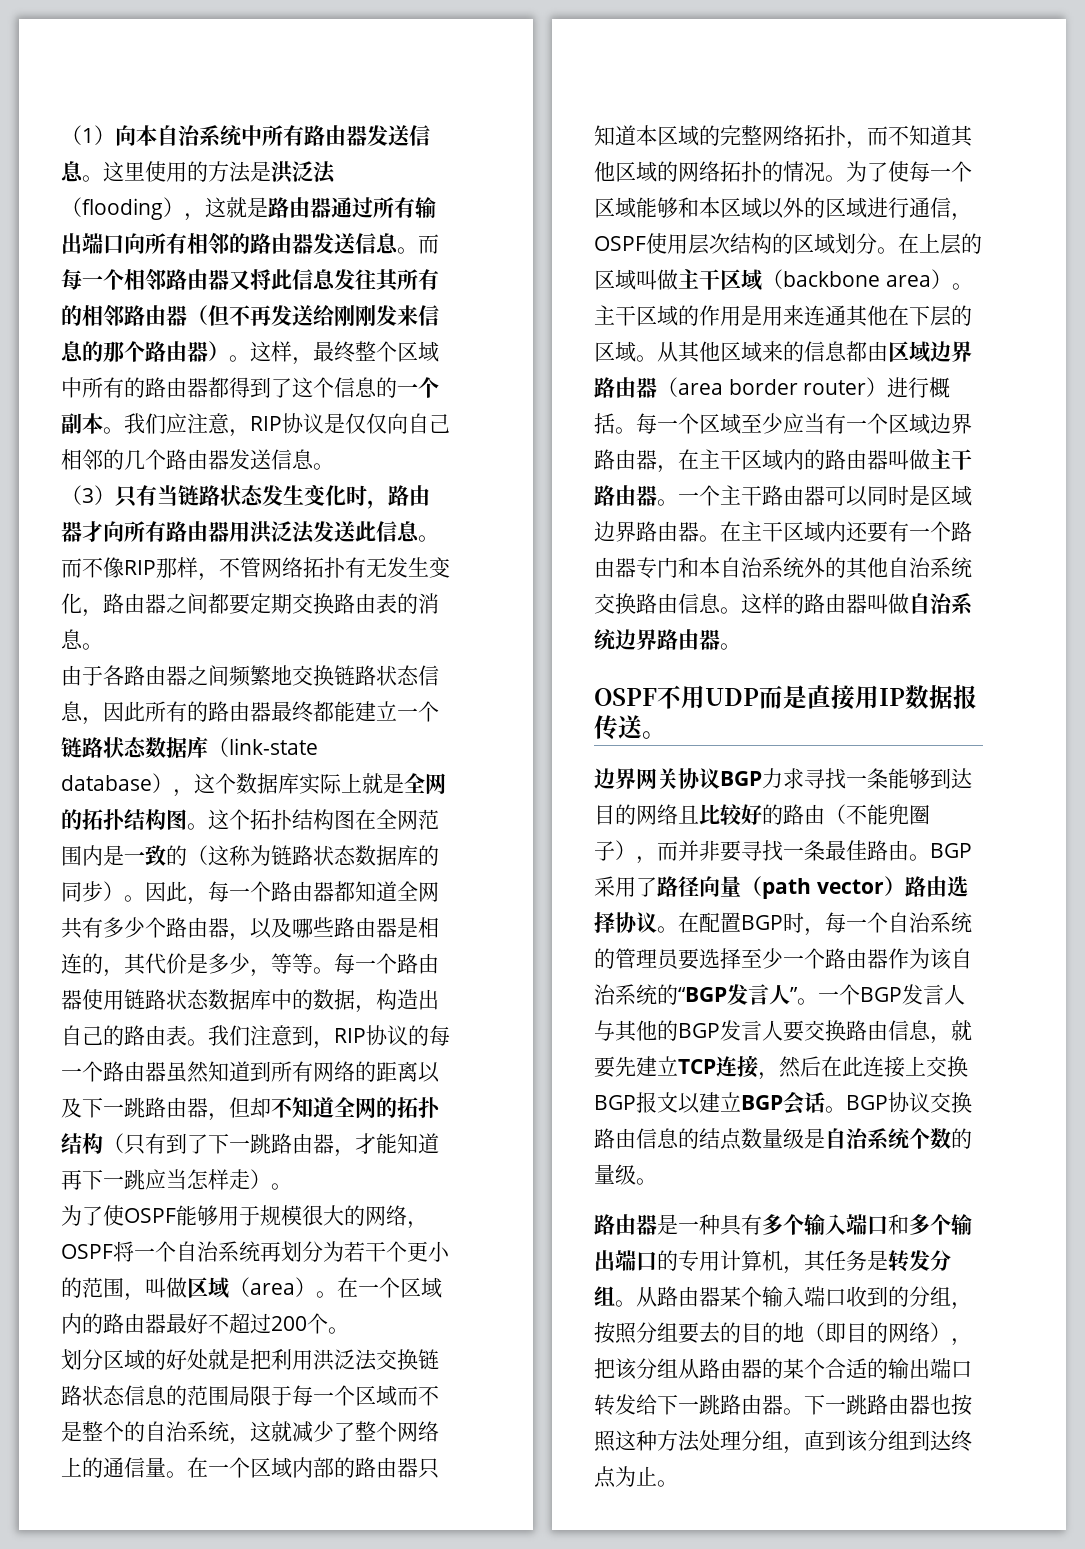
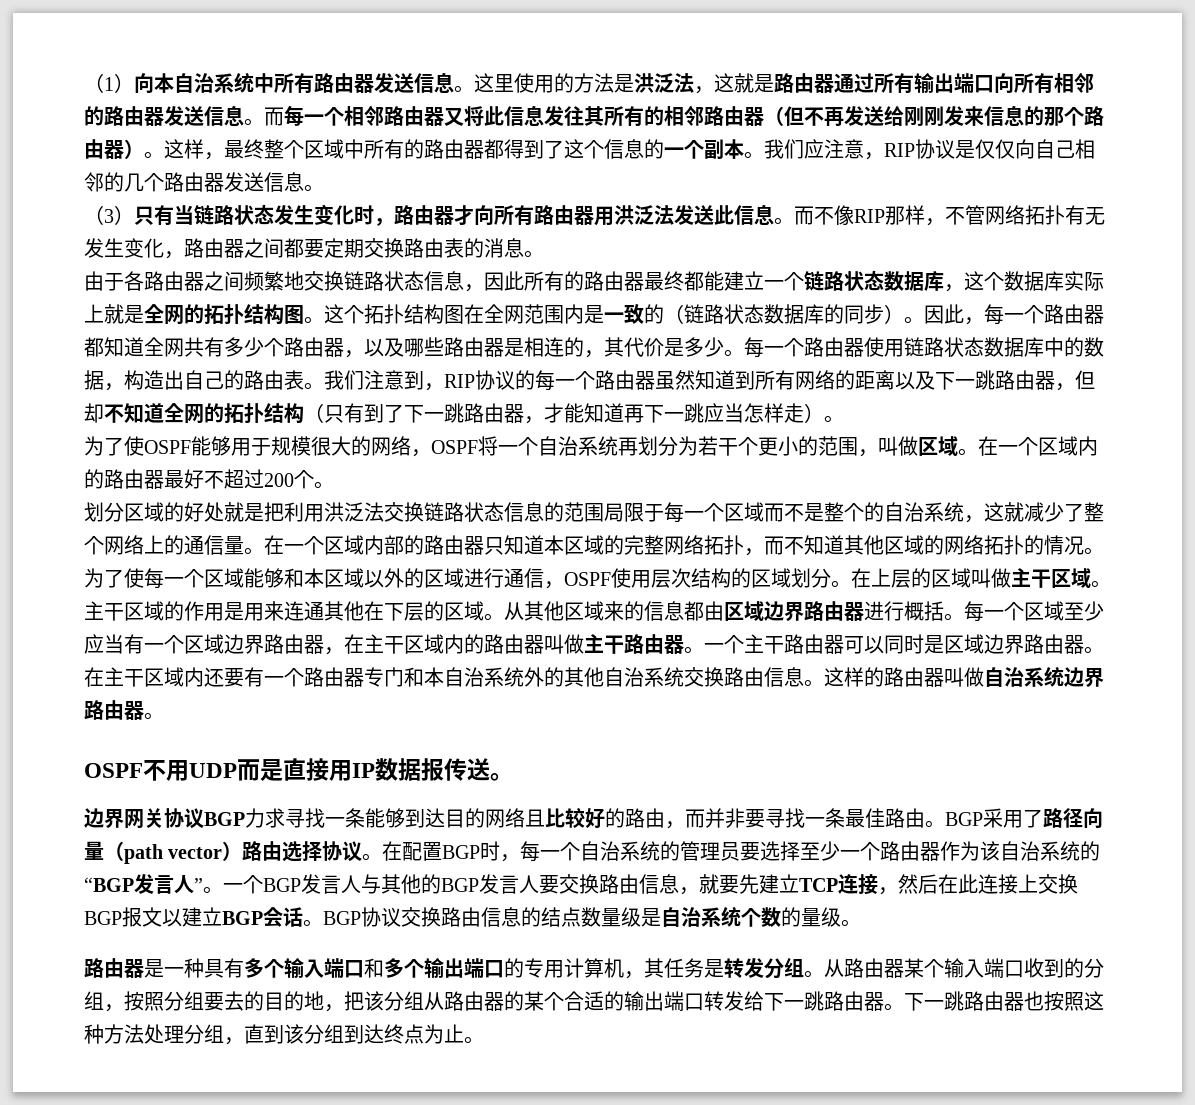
- 这里使用的方法是洪泛法（flooding），这就是路由器通过所有输出端口向所有相邻的路由器发送信息。
+ 这里使用的方法是洪泛法，这就是路由器通过所有输出端口向所有相邻的路由器发送信息。
- 由于各路由器之间频繁地交换链路状态信息，因此所有的路由器最终都能建立一个链路状态数据库（link-state database），这个数据库实际上就是全网的拓扑结构图。
+ 由于各路由器之间频繁地交换链路状态信息，因此所有的路由器最终都能建立一个链路状态数据库，这个数据库实际上就是全网的拓扑结构图。
- 这个拓扑结构图在全网范围内是一致的（这称为链路状态数据库的同步）。
+ 这个拓扑结构图在全网范围内是一致的（链路状态数据库的同步）。
- 因此，每一个路由器都知道全网共有多少个路由器，以及哪些路由器是相连的，其代价是多少，等等。
+ 因此，每一个路由器都知道全网共有多少个路由器，以及哪些路由器是相连的，其代价是多少。
- 为了使OSPF能够用于规模很大的网络，OSPF将一个自治系统再划分为若干个更小的范围，叫做区域（area）。
+ 为了使OSPF能够用于规模很大的网络，OSPF将一个自治系统再划分为若干个更小的范围，叫做区域。
- 在上层的区域叫做主干区域（backbone area）。
+ 在上层的区域叫做主干区域。
- 从其他区域来的信息都由区域边界路由器（area border router）进行概括。
+ 从其他区域来的信息都由区域边界路由器进行概括。
- 边界网关协议BGP力求寻找一条能够到达目的网络且比较好的路由（不能兜圈子），而并非要寻找一条最佳路由。
+ 边界网关协议BGP力求寻找一条能够到达目的网络且比较好的路由，而并非要寻找一条最佳路由。
- 从路由器某个输入端口收到的分组，按照分组要去的目的地（即目的网络），把该分组从路由器的某个合适的输出端口转发给下一跳路由器。
+ 从路由器某个输入端口收到的分组，按照分组要去的目的地，把该分组从路由器的某个合适的输出端口转发给下一跳路由器。

